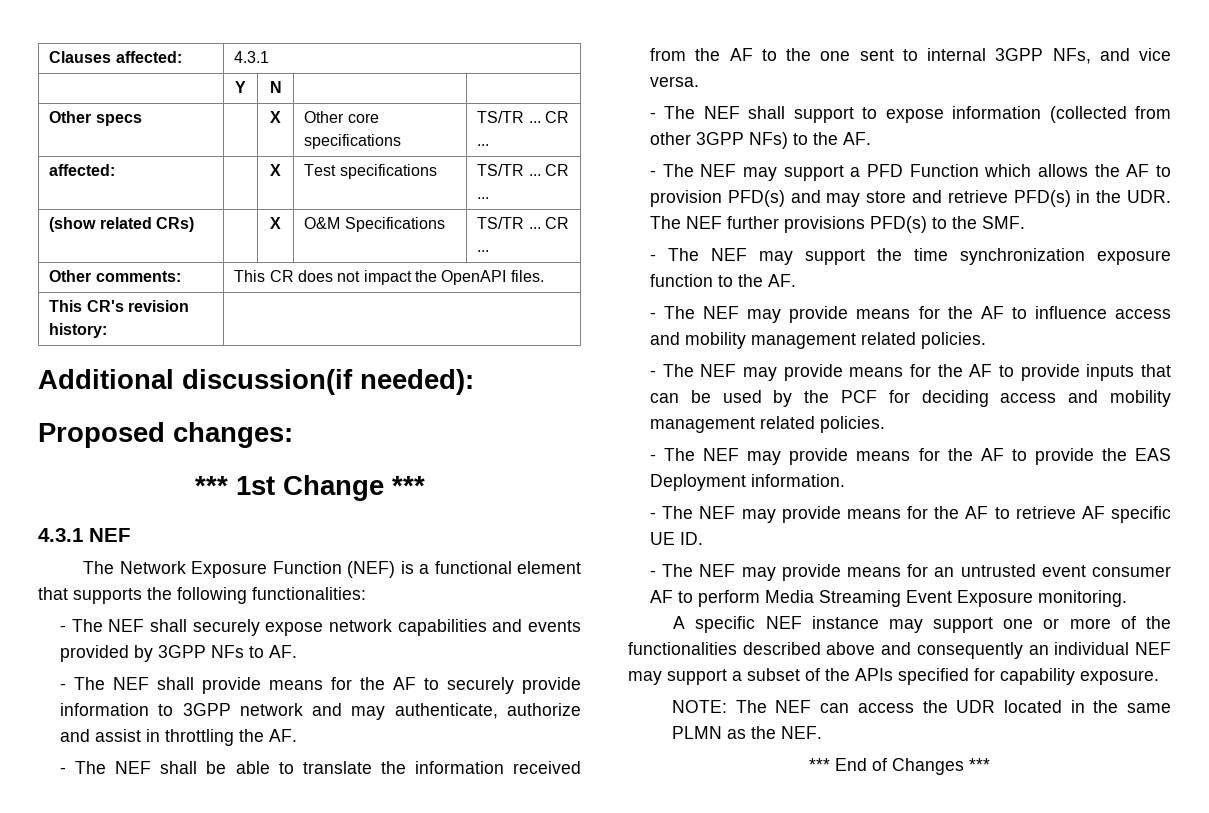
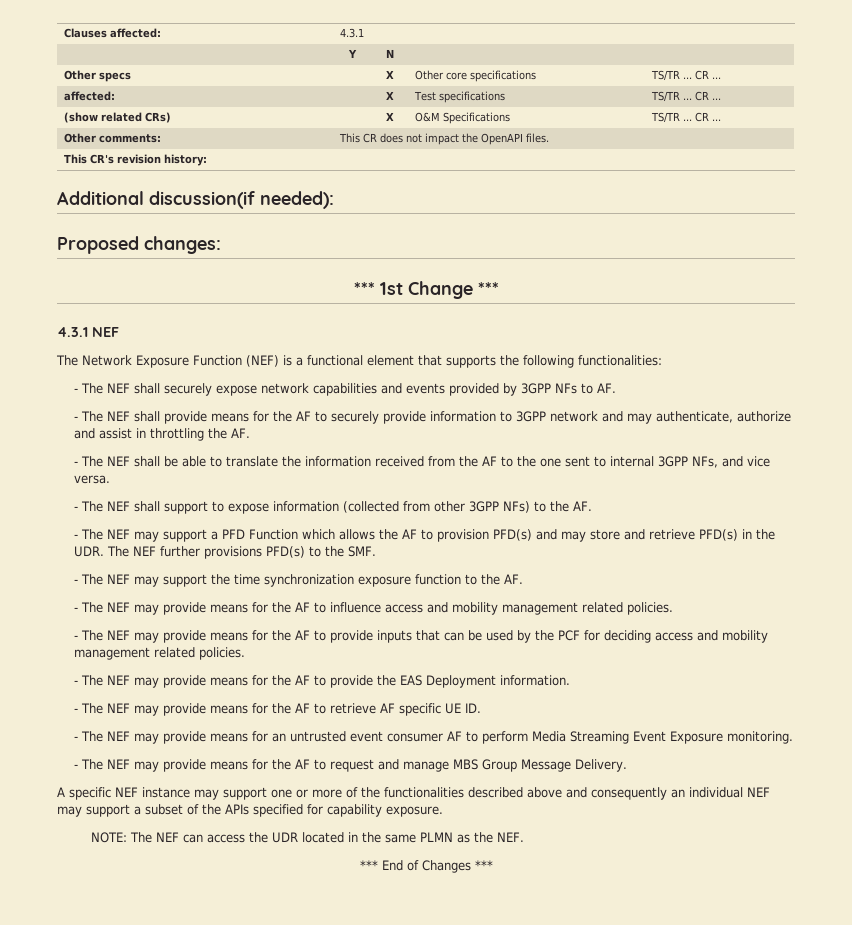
+ - The NEF may provide means for the AF to request and manage MBS Group Message Delivery.

